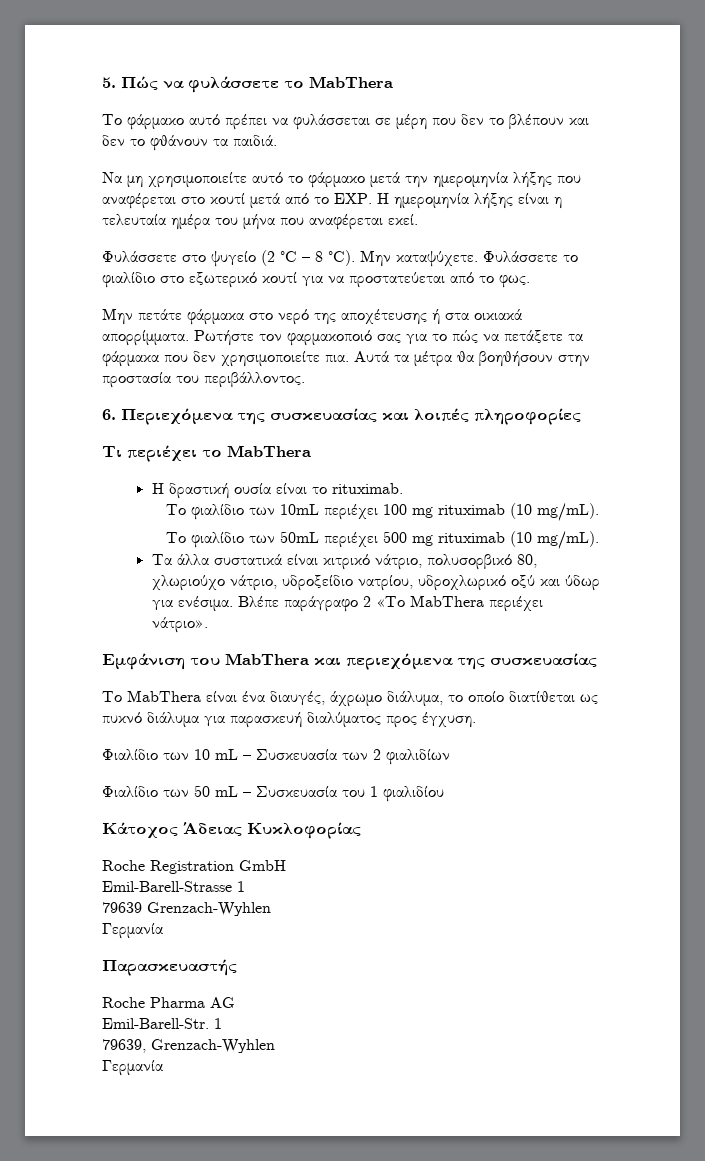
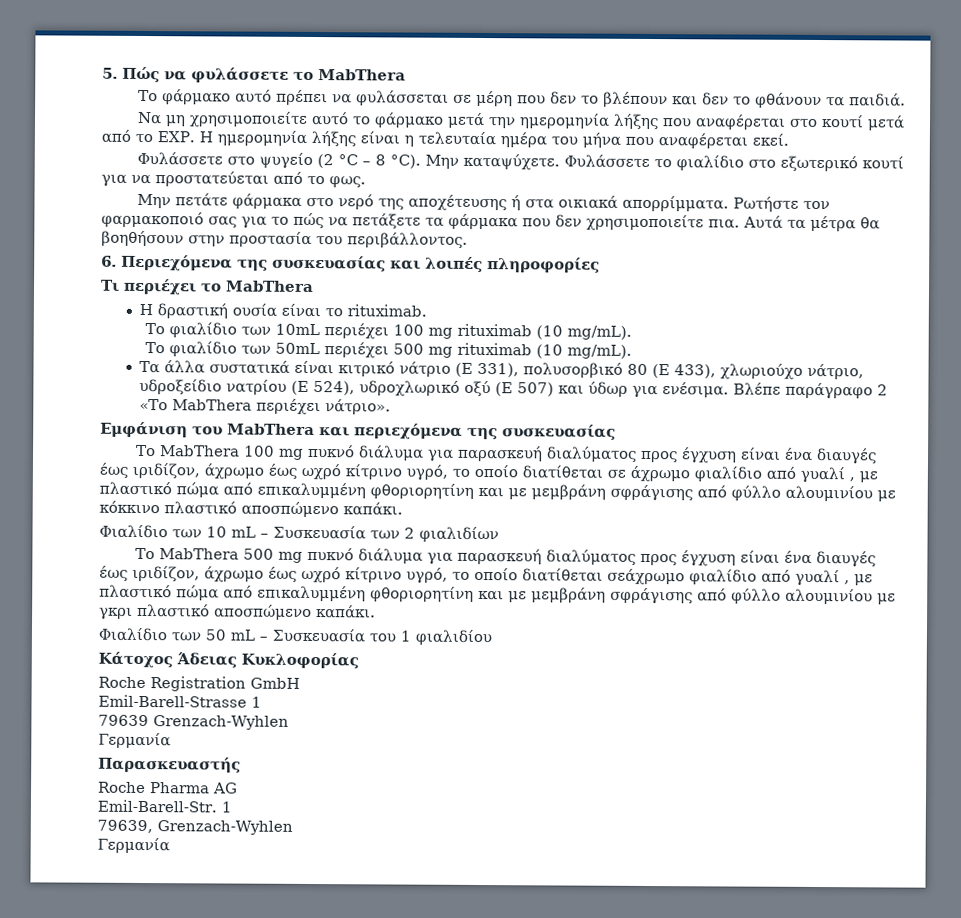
- Τα άλλα συστατικά είναι κιτρικό νάτριο, πολυσορβικό 80, χλωριούχο νάτριο, υδροξείδιο νατρίου, υδροχλωρικό οξύ και ύδωρ για ενέσιμα.
+ Τα άλλα συστατικά είναι κιτρικό νάτριο (E 331), πολυσορβικό 80 (E 433), χλωριούχο νάτριο, υδροξείδιο νατρίου (E 524), υδροχλωρικό οξύ (E 507) και ύδωρ για ενέσιμα.
- Το MabThera είναι ένα διαυγές, άχρωμο διάλυμα, το οποίο διατίθεται ως πυκνό διάλυμα για παρασκευή διαλύματος προς έγχυση.
+ Το MabThera 100 mg πυκνό διάλυμα για παρασκευή διαλύματος προς έγχυση είναι ένα διαυγές έως ιριδίζον, άχρωμο έως ωχρό κίτρινο υγρό, το οποίο διατίθεται σε άχρωμο φιαλίδιο από γυαλί , με πλαστικό πώμα από επικαλυμμένη φθοριορητίνη και με μεμβράνη σφράγισης από φύλλο αλουμινίου με κόκκινο πλαστικό αποσπώμενο καπάκι.
+ Το MabThera 500 mg πυκνό διάλυμα για παρασκευή διαλύματος προς έγχυση είναι ένα διαυγές έως ιριδίζον, άχρωμο έως ωχρό κίτρινο υγρό, το οποίο διατίθεται σεάχρωμο φιαλίδιο από γυαλί , με πλαστικό πώμα από επικαλυμμένη φθοριορητίνη και με μεμβράνη σφράγισης από φύλλο αλουμινίου με γκρι πλαστικό αποσπώμενο καπάκι.

